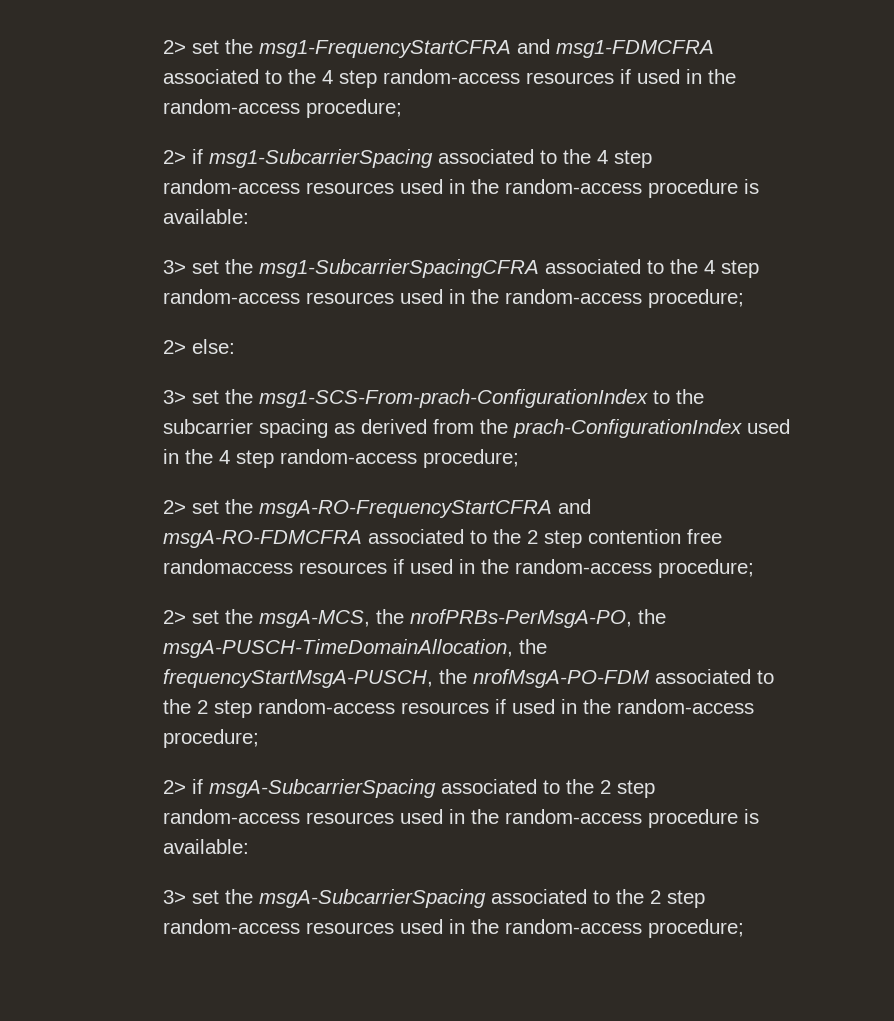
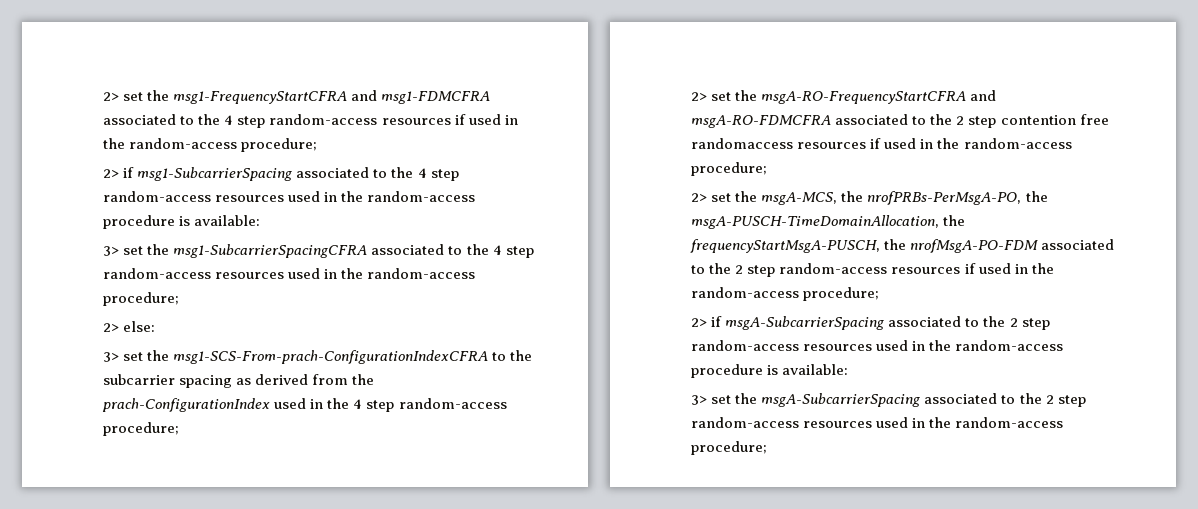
- 3> set the msg1-SCS-From-prach-ConfigurationIndex to the subcarrier spacing as derived from the prach-ConfigurationIndex used in the 4 step random-access procedure;
+ 3> set the msg1-SCS-From-prach-ConfigurationIndexCFRA to the subcarrier spacing as derived from the prach-ConfigurationIndex used in the 4 step random-access procedure;

